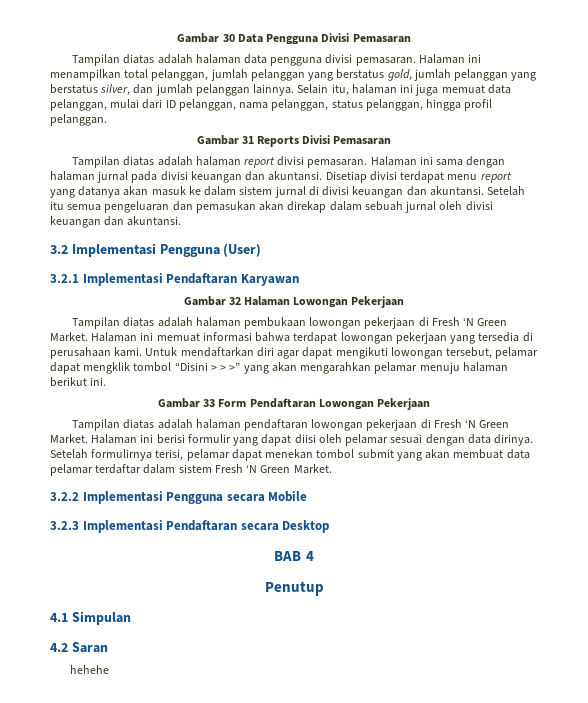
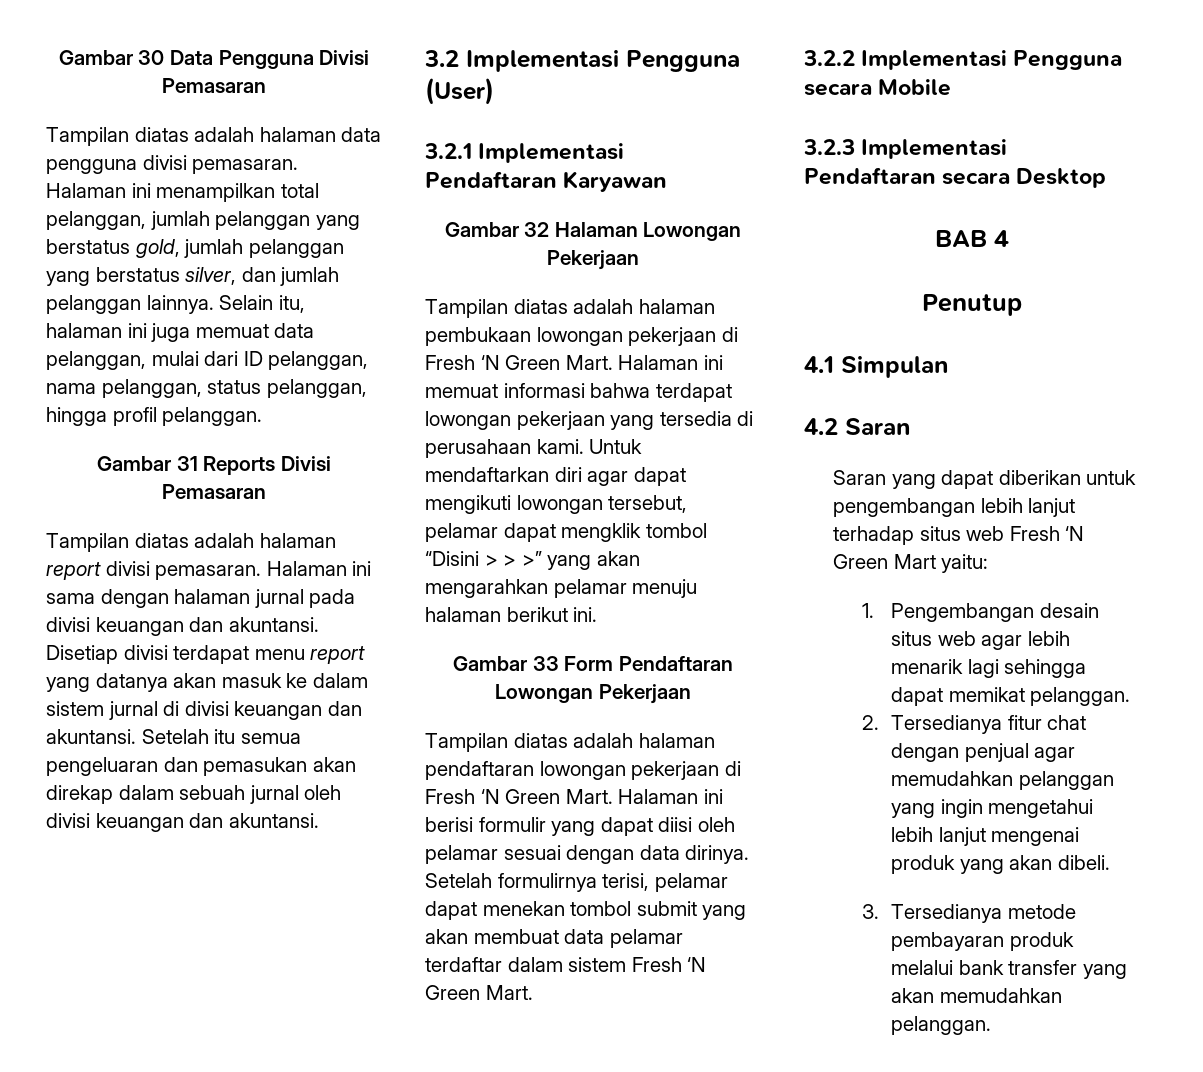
- Tampilan diatas adalah halaman pembukaan lowongan pekerjaan di Fresh ‘N Green Market.
+ Tampilan diatas adalah halaman pembukaan lowongan pekerjaan di Fresh ‘N Green Mart.
- Tampilan diatas adalah halaman pendaftaran lowongan pekerjaan di Fresh ‘N Green Market.
+ Tampilan diatas adalah halaman pendaftaran lowongan pekerjaan di Fresh ‘N Green Mart.
- Setelah formulirnya terisi, pelamar dapat menekan tombol submit yang akan membuat data pelamar terdaftar dalam sistem Fresh ‘N Green Market.
+ Setelah formulirnya terisi, pelamar dapat menekan tombol submit yang akan membuat data pelamar terdaftar dalam sistem Fresh ‘N Green Mart.
- hehehe
+ Saran yang dapat diberikan untuk pengembangan lebih lanjut terhadap situs web Fresh ‘N Green Mart yaitu:
+ 1. Pengembangan desain situs web agar lebih menarik lagi sehingga dapat memikat pelanggan.
+ 2. Tersedianya fitur chat dengan penjual agar memudahkan pelanggan yang ingin mengetahui lebih lanjut mengenai produk yang akan dibeli.
+ 3. Tersedianya metode pembayaran produk melalui bank transfer yang akan memudahkan pelanggan.

